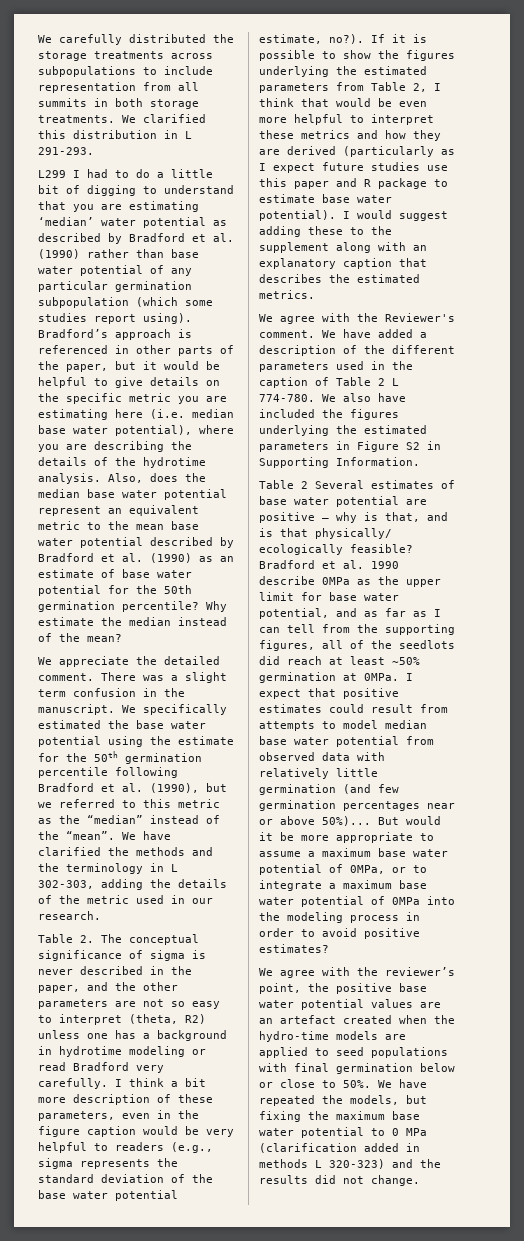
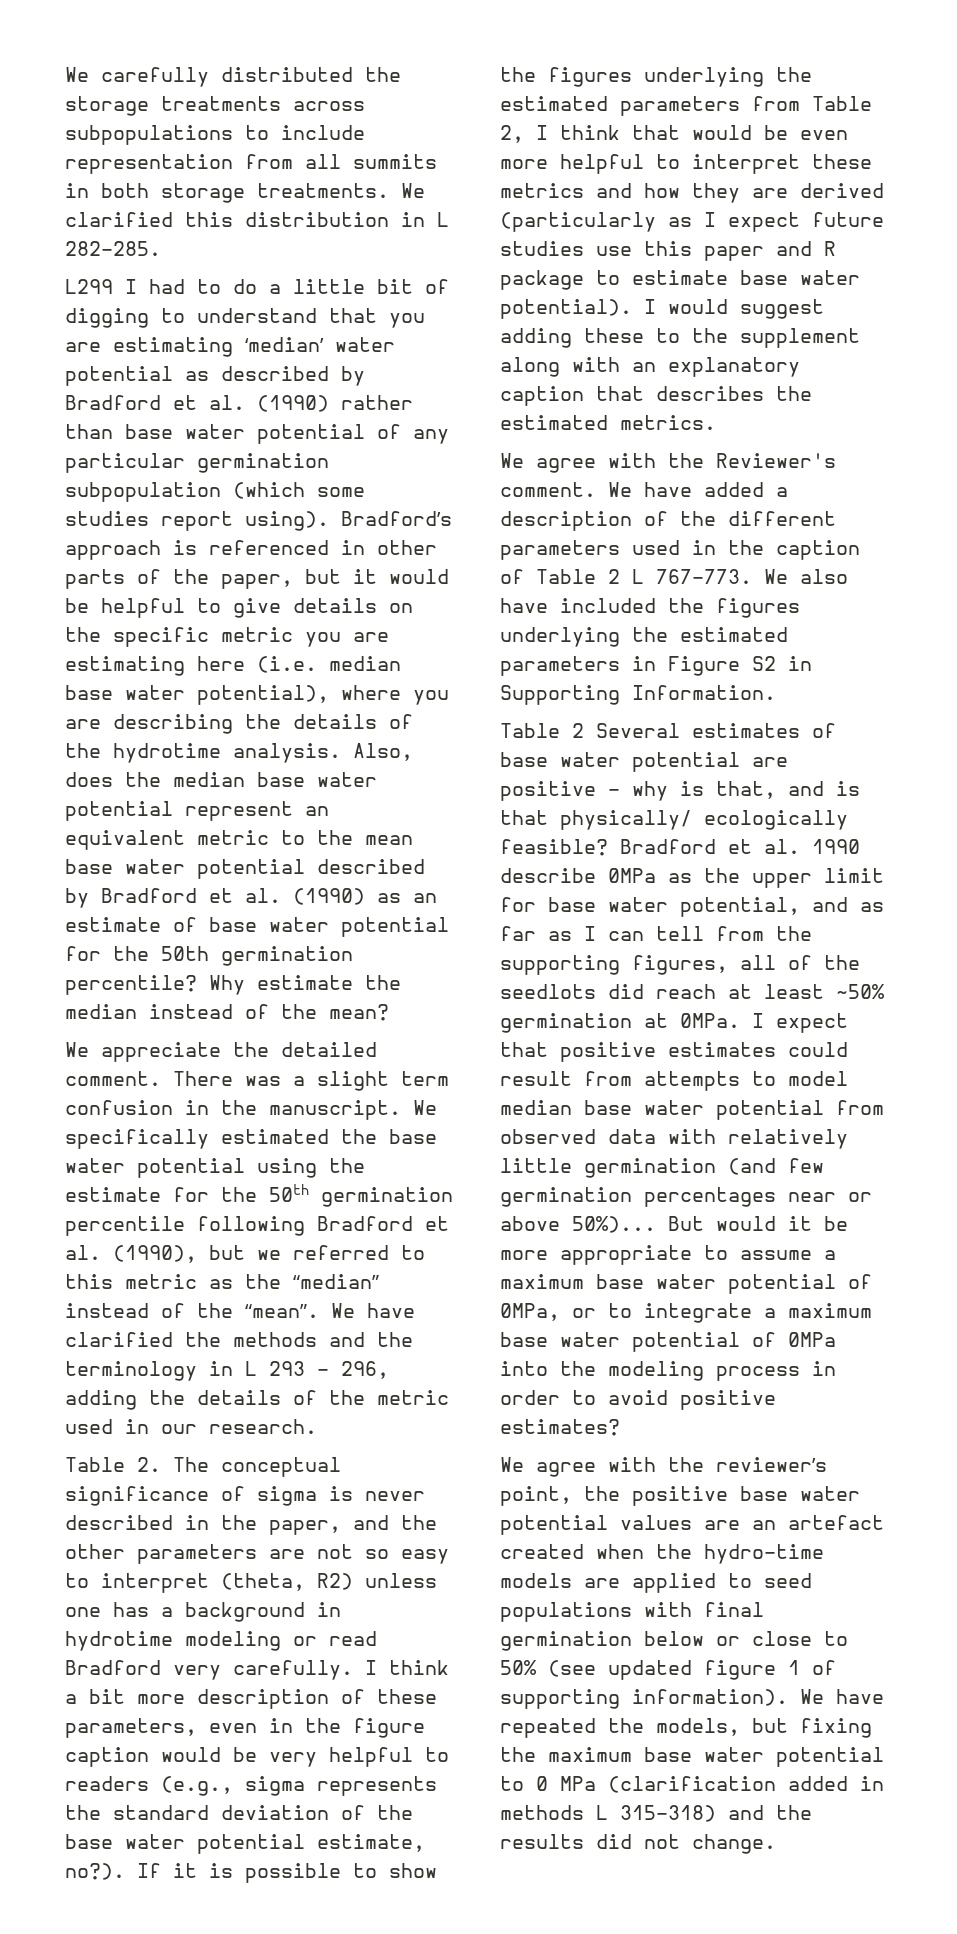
- We clarified this distribution in L 291-293.
+ We clarified this distribution in L 282-285.
- We have clarified the methods and the terminology in L 302-303, adding the details of the metric used in our research.
+ We have clarified the methods and the terminology in L 293 - 296, adding the details of the metric used in our research.
- We have added a description of the different parameters used in the caption of Table 2 L 774-780.
+ We have added a description of the different parameters used in the caption of Table 2 L 767-773.
- We agree with the reviewer’s point, the positive base water potential values are an artefact created when the hydro-time models are applied to seed populations with final germination below or close to 50%.
+ We agree with the reviewer’s point, the positive base water potential values are an artefact created when the hydro-time models are applied to seed populations with final germination below or close to 50% (see updated figure 1 of supporting information).
- We have repeated the models, but fixing the maximum base water potential to 0 MPa (clarification added in methods L 320-323) and the results did not change.
+ We have repeated the models, but fixing the maximum base water potential to 0 MPa (clarification added in methods L 315-318) and the results did not change.

